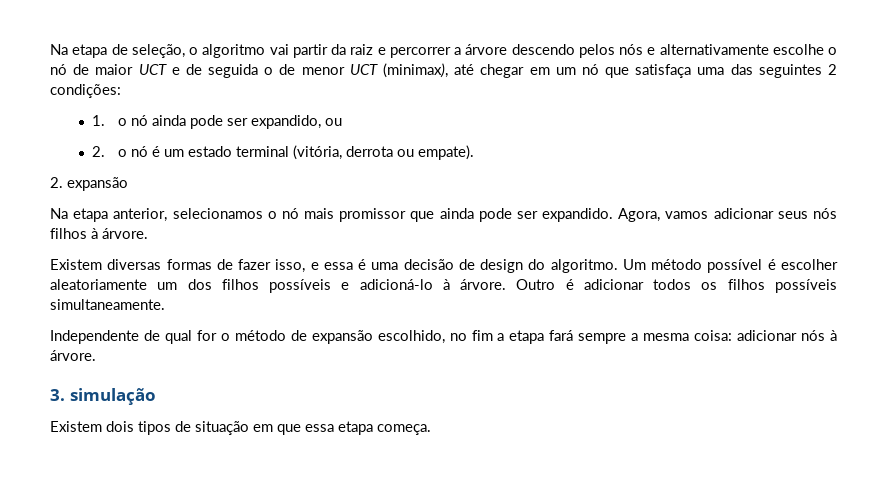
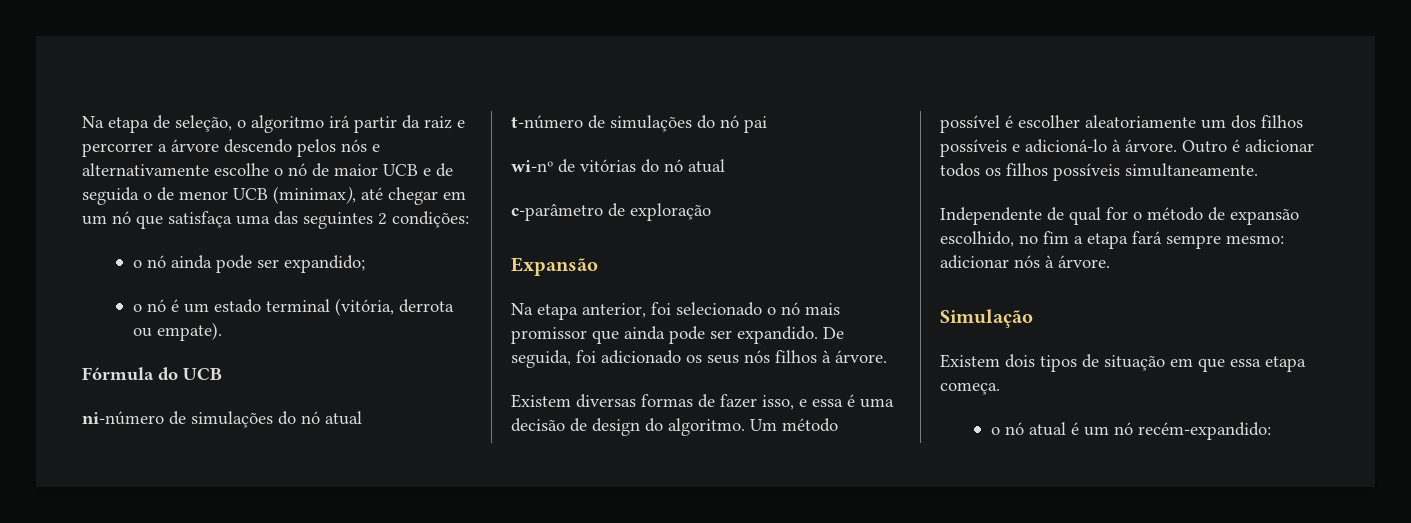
- Na etapa de seleção, o algoritmo vai partir da raiz e percorrer a árvore descendo pelos nós e alternativamente escolhe o nó de maior UCT e de seguida o de menor UCT (minimax), até chegar em um nó que satisfaça uma das seguintes 2 condições:
+ Na etapa de seleção, o algoritmo irá partir da raiz e percorrer a árvore descendo pelos nós e alternativamente escolhe o nó de maior UCB e de seguida o de menor UCB (minimax), até chegar em um nó que satisfaça uma das seguintes 2 condições:
- 1. o nó ainda pode ser expandido, ou
- 2. o nó é um estado terminal (vitória, derrota ou empate).
+ o nó ainda pode ser expandido;
+ o nó é um estado terminal (vitória, derrota ou empate).
- 2. expansão
+ Fórmula do UCB
+ ni-número de simulações do nó atual
+ t-número de simulações do nó pai
+ wi-nº de vitórias do nó atual
+ c-parâmetro de exploração
+ Expansão
- Na etapa anterior, selecionamos o nó mais promissor que ainda pode ser expandido.
+ Na etapa anterior, foi selecionado o nó mais promissor que ainda pode ser expandido.
- Agora, vamos adicionar seus nós filhos à árvore.
+ De seguida, foi adicionado os seus nós filhos à árvore.
- Independente de qual for o método de expansão escolhido, no fim a etapa fará sempre a mesma coisa: adicionar nós à árvore.
+ Independente de qual for o método de expansão escolhido, no fim a etapa fará sempre mesmo: adicionar nós à árvore.
- 3. simulação
+ Simulação
+ o nó atual é um nó recém-expandido:

